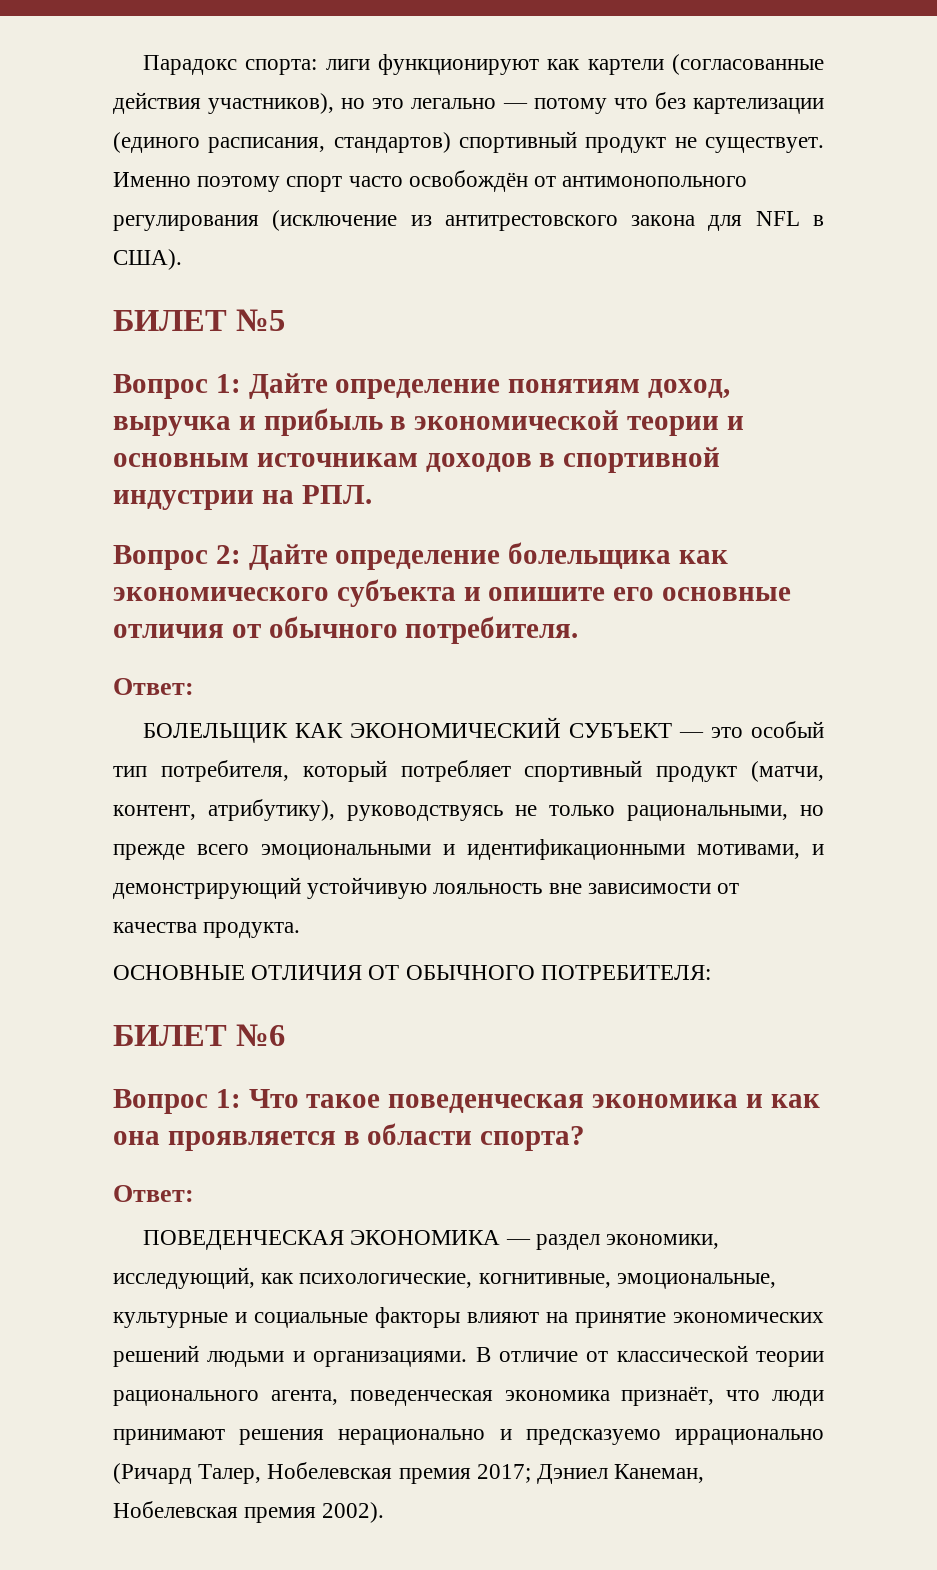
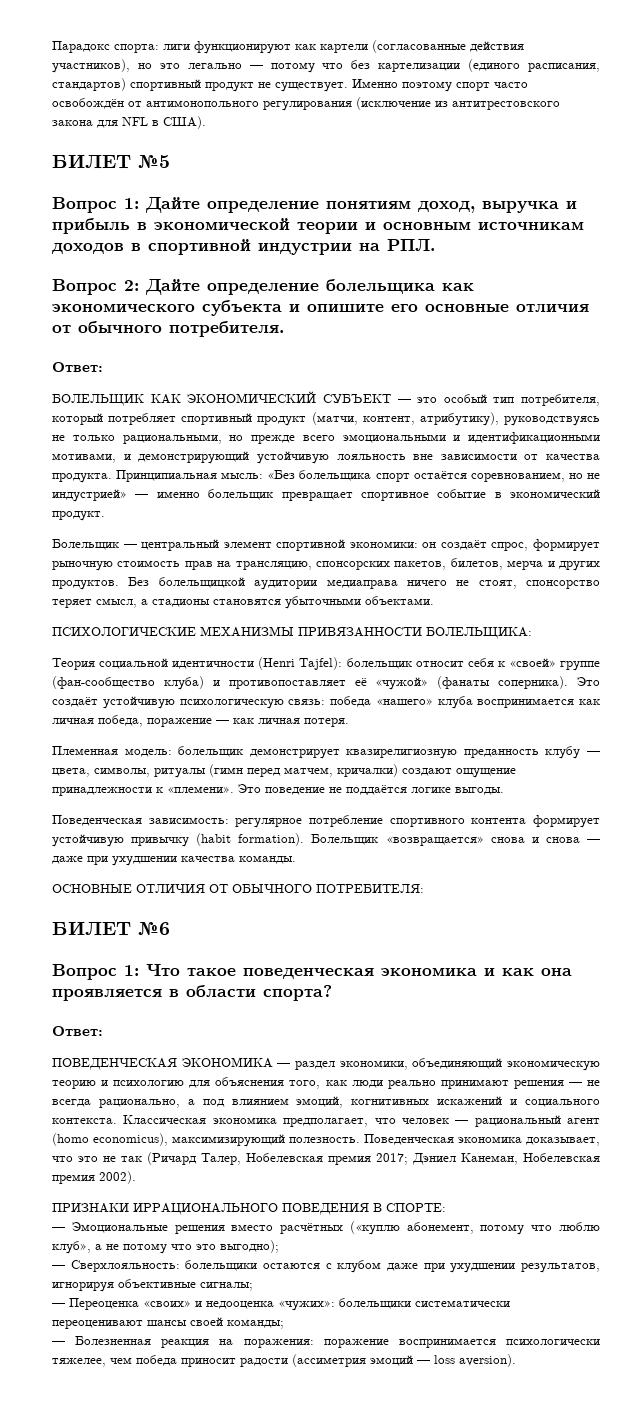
+ Принципиальная мысль: «Без болельщика спорт остаётся соревнованием, но не индустрией» — именно болельщик превращает спортивное событие в экономический продукт.
+ Болельщик — центральный элемент спортивной экономики: он создаёт спрос, формирует рыночную стоимость прав на трансляцию, спонсорских пакетов, билетов, мерча и других продуктов. Без болельщицкой аудитории медиаправа ничего не стоят, спонсорство теряет смысл, а стадионы становятся убыточными объектами.
+ ПСИХОЛОГИЧЕСКИЕ МЕХАНИЗМЫ ПРИВЯЗАННОСТИ БОЛЕЛЬЩИКА:
+ Теория социальной идентичности (Henri Tajfel): болельщик относит себя к «своей» группе (фан-сообщество клуба) и противопоставляет её «чужой» (фанаты соперника). Это создаёт устойчивую психологическую связь: победа «нашего» клуба воспринимается как личная победа, поражение — как личная потеря.
+ Племенная модель: болельщик демонстрирует квазирелигиозную преданность клубу — цвета, символы, ритуалы (гимн перед матчем, кричалки) создают ощущение принадлежности к «племени». Это поведение не поддаётся логике выгоды.
+ Поведенческая зависимость: регулярное потребление спортивного контента формирует устойчивую привычку (habit formation). Болельщик «возвращается» снова и снова — даже при ухудшении качества команды.
- ПОВЕДЕНЧЕСКАЯ ЭКОНОМИКА — раздел экономики, исследующий, как психологические, когнитивные, эмоциональные, культурные и социальные факторы влияют на принятие экономических решений людьми и организациями. В отличие от классической теории рационального агента, поведенческая экономика признаёт, что люди принимают решения нерационально и предсказуемо иррационально (Ричард Талер, Нобелевская премия 2017; Дэниел Канеман, Нобелевская премия 2002).
+ ПОВЕДЕНЧЕСКАЯ ЭКОНОМИКА — раздел экономики, объединяющий экономическую теорию и психологию для объяснения того, как люди реально принимают решения — не всегда рационально, а под влиянием эмоций, когнитивных искажений и социального контекста. Классическая экономика предполагает, что человек — рациональный агент (homo economicus), максимизирующий полезность. Поведенческая экономика доказывает, что это не так (Ричард Талер, Нобелевская премия 2017; Дэниел Канеман, Нобелевская премия 2002).
+ ПРИЗНАКИ ИРРАЦИОНАЛЬНОГО ПОВЕДЕНИЯ В СПОРТЕ:
+ — Эмоциональные решения вместо расчётных («куплю абонемент, потому что люблю клуб», а не потому что это выгодно);
+ — Сверхлояльность: болельщики остаются с клубом даже при ухудшении результатов, игнорируя объективные сигналы;
+ — Переоценка «своих» и недооценка «чужих»: болельщики систематически переоценивают шансы своей команды;
+ — Болезненная реакция на поражения: поражение воспринимается психологически тяжелее, чем победа приносит радости (ассиметрия эмоций — loss aversion).

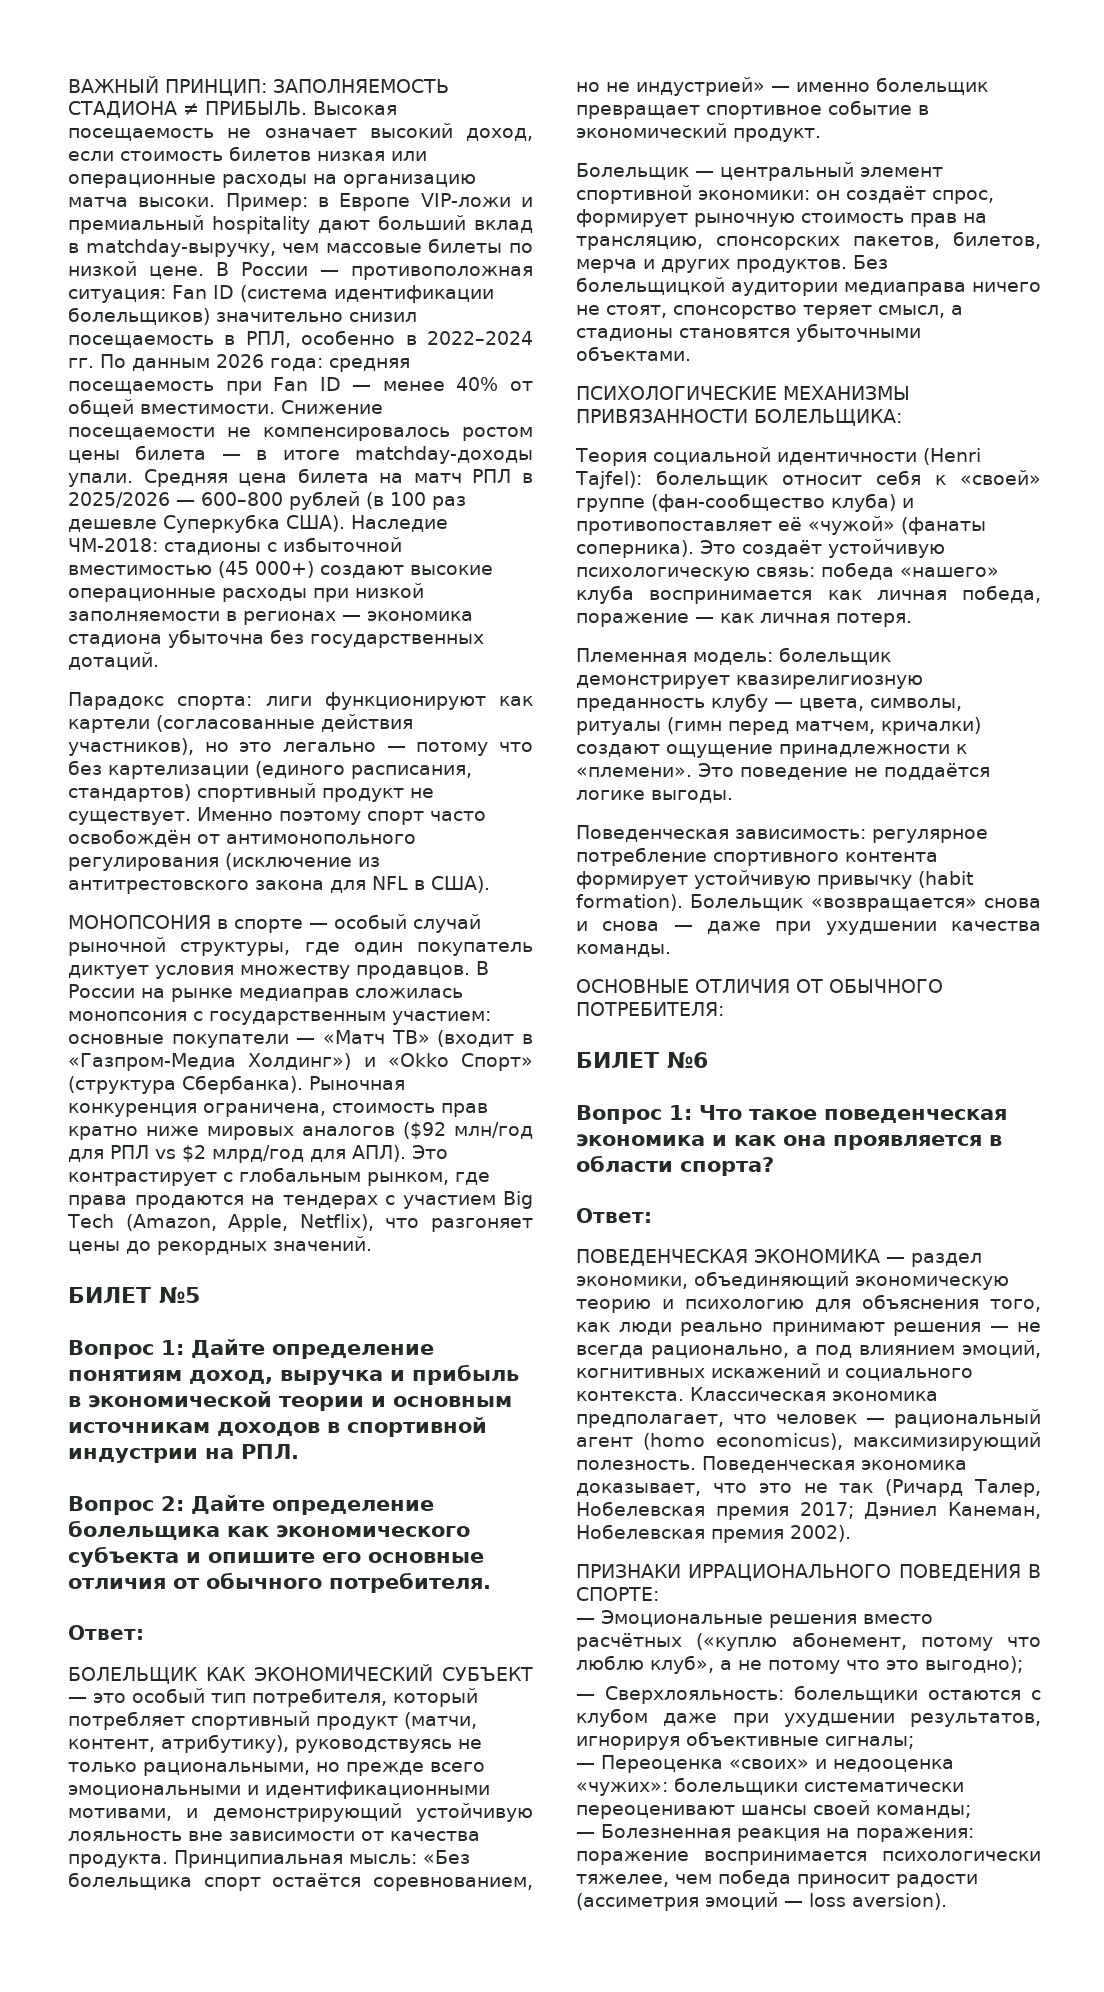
+ ВАЖНЫЙ ПРИНЦИП: ЗАПОЛНЯЕМОСТЬ СТАДИОНА ≠ ПРИБЫЛЬ. Высокая посещаемость не означает высокий доход, если стоимость билетов низкая или операционные расходы на организацию матча высоки. Пример: в Европе VIP-ложи и премиальный hospitality дают больший вклад в matchday-выручку, чем массовые билеты по низкой цене. В России — противоположная ситуация: Fan ID (система идентификации болельщиков) значительно снизил посещаемость в РПЛ, особенно в 2022–2024 гг. По данным 2026 года: средняя посещаемость при Fan ID — менее 40% от общей вместимости. Снижение посещаемости не компенсировалось ростом цены билета — в итоге matchday-доходы упали. Средняя цена билета на матч РПЛ в 2025/2026 — 600–800 рублей (в 100 раз дешевле Суперкубка США). Наследие ЧМ-2018: стадионы с избыточной вместимостью (45 000+) создают высокие операционные расходы при низкой заполняемости в регионах — экономика стадиона убыточна без государственных дотаций.
+ МОНОПСОНИЯ в спорте — особый случай рыночной структуры, где один покупатель диктует условия множеству продавцов. В России на рынке медиаправ сложилась монопсония с государственным участием: основные покупатели — «Матч ТВ» (входит в «Газпром-Медиа Холдинг») и «Okko Спорт» (структура Сбербанка). Рыночная конкуренция ограничена, стоимость прав кратно ниже мировых аналогов ($92 млн/год для РПЛ vs $2 млрд/год для АПЛ). Это контрастирует с глобальным рынком, где права продаются на тендерах с участием Big Tech (Amazon, Apple, Netflix), что разгоняет цены до рекордных значений.

